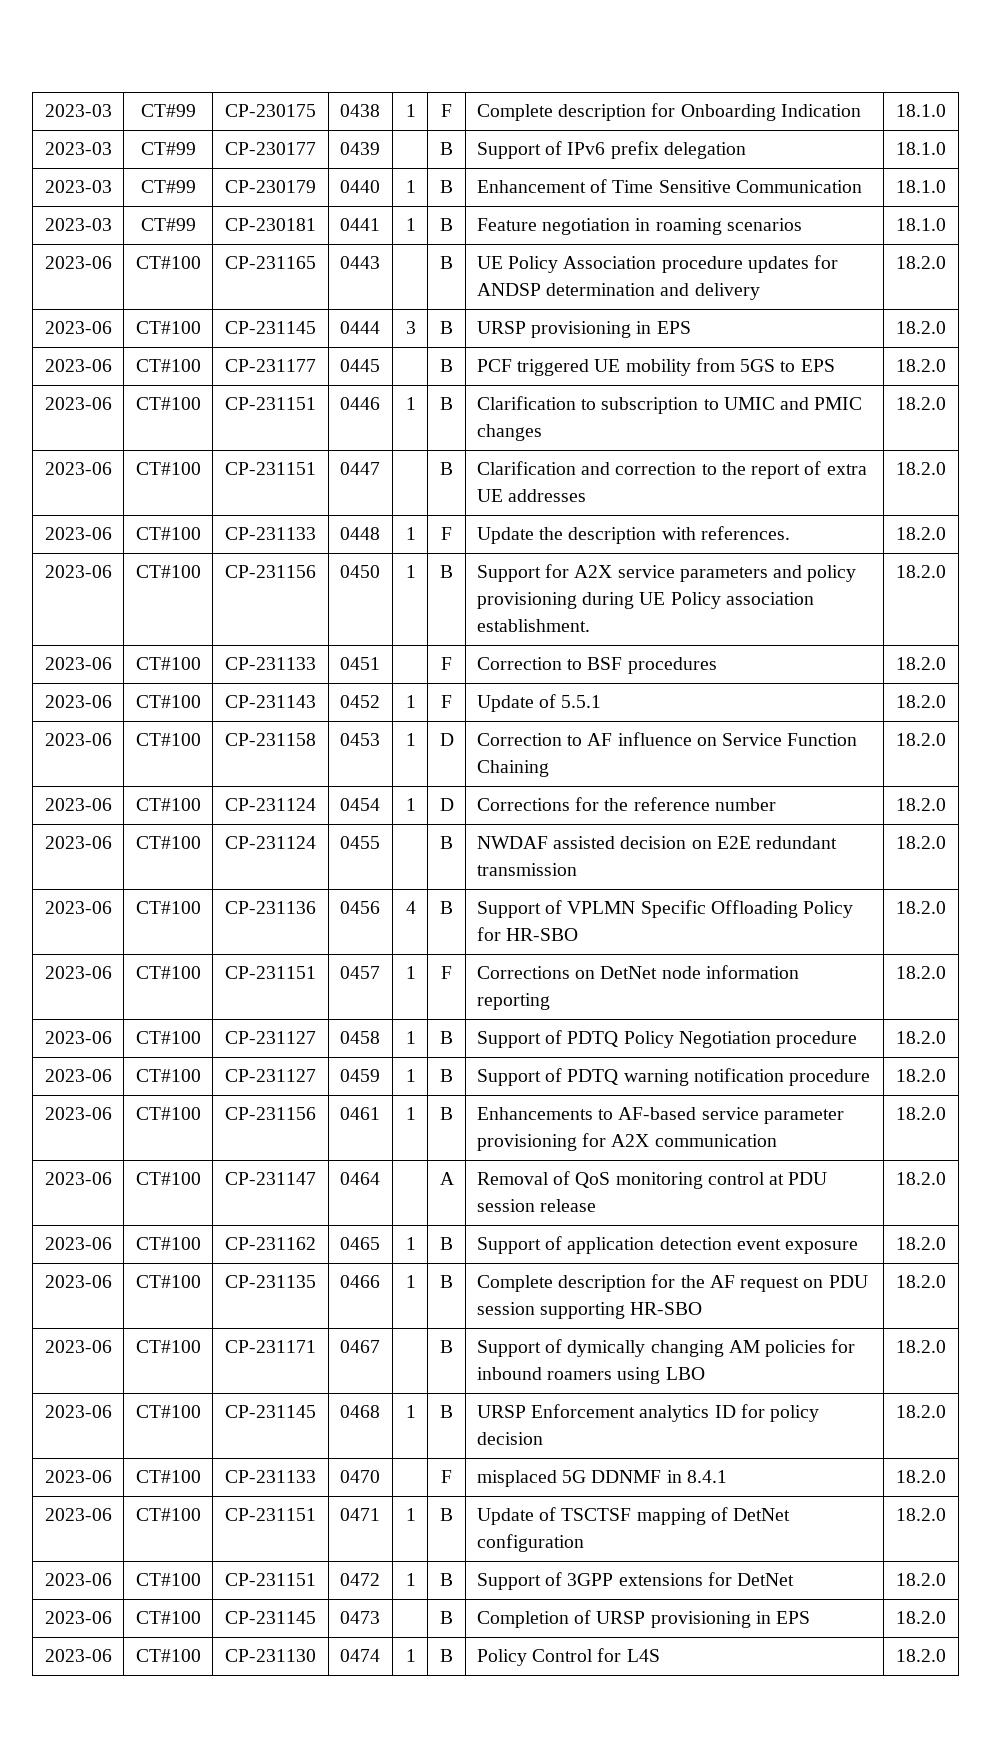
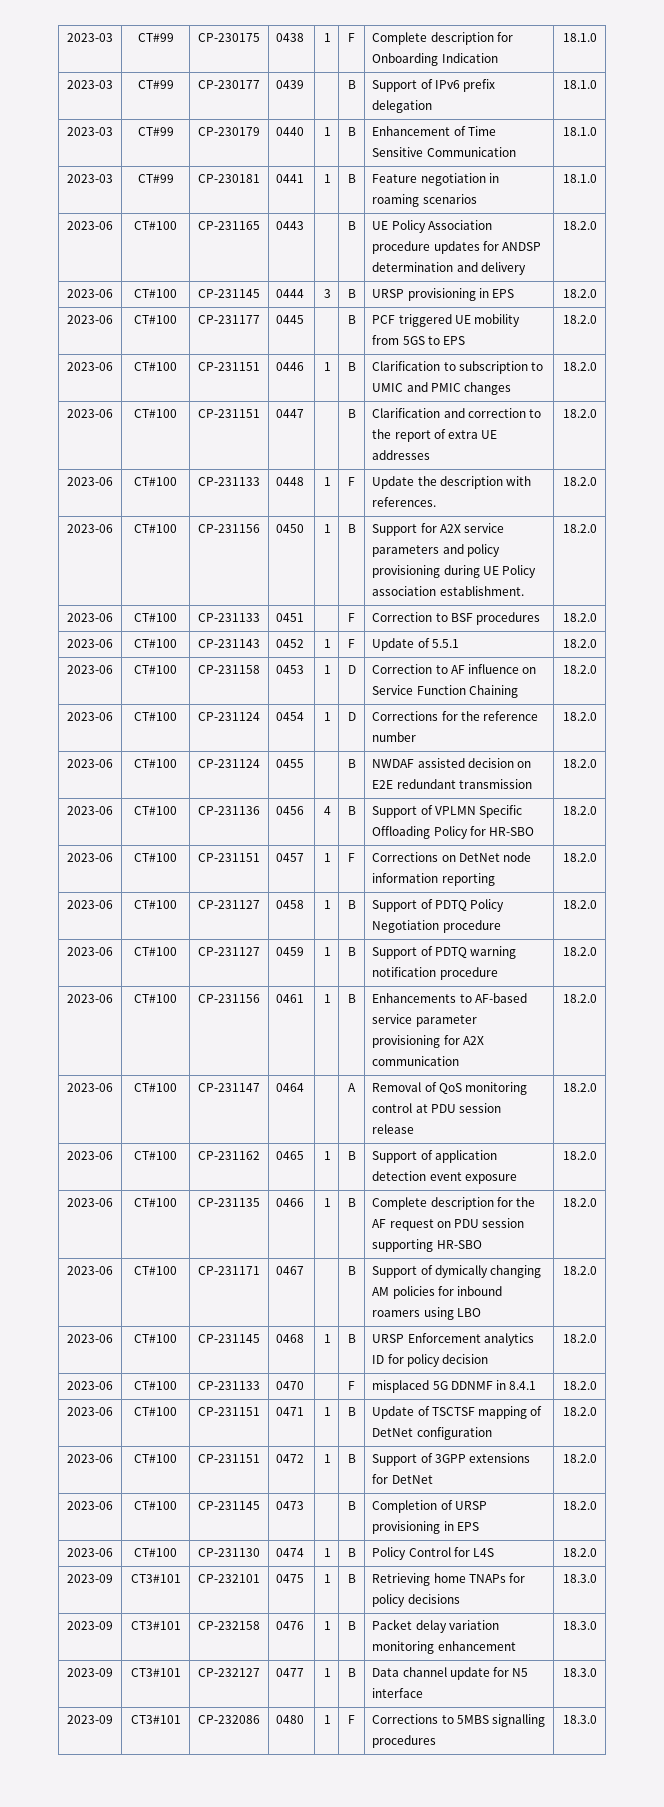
+ 2023-09 | CT3#101 | CP-232101 | 0475 | 1 | B | Retrieving home TNAPs for policy decisions | 18.3.0
+ 2023-09 | CT3#101 | CP-232158 | 0476 | 1 | B | Packet delay variation monitoring enhancement | 18.3.0
+ 2023-09 | CT3#101 | CP-232127 | 0477 | 1 | B | Data channel update for N5 interface | 18.3.0
+ 2023-09 | CT3#101 | CP-232086 | 0480 | 1 | F | Corrections to 5MBS signalling procedures | 18.3.0

